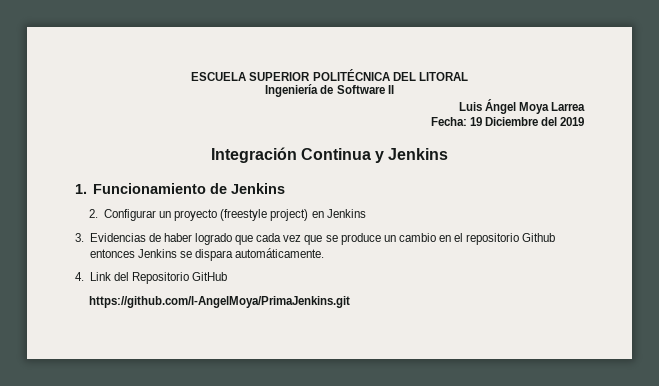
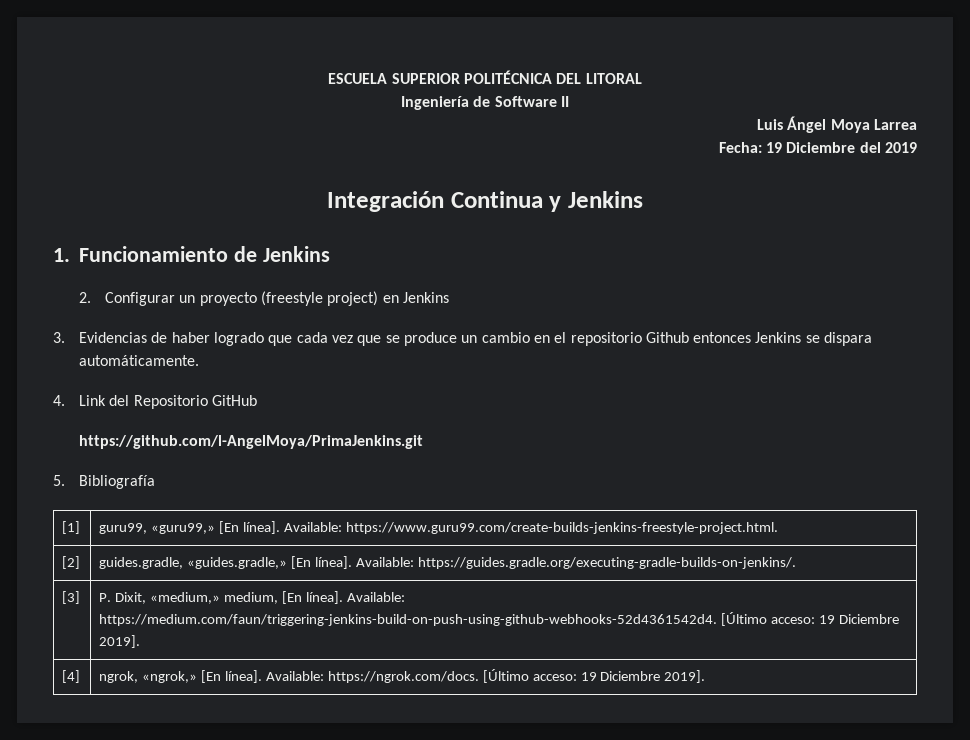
+ 5. Bibliografía
+ [1] | guru99, «guru99,» [En línea]. Available: https://www.guru99.com/create-builds-jenkins-freestyle-project.html.
+ [2] | guides.gradle, «guides.gradle,» [En línea]. Available: https://guides.gradle.org/executing-gradle-builds-on-jenkins/.
+ [3] | P. Dixit, «medium,» medium, [En línea]. Available: https://medium.com/faun/triggering-jenkins-build-on-push-using-github-webhooks-52d4361542d4. [Último acceso: 19 Diciembre 2019].
+ [4] | ngrok, «ngrok,» [En línea]. Available: https://ngrok.com/docs. [Último acceso: 19 Diciembre 2019].

